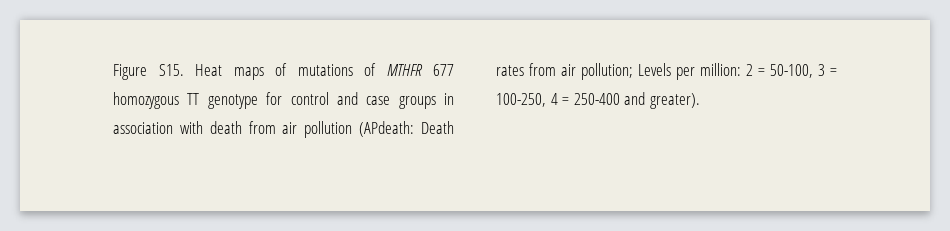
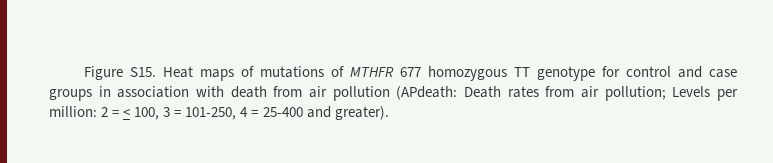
- Figure S15. Heat maps of mutations of MTHFR 677 homozygous TT genotype for control and case groups in association with death from air pollution (APdeath: Death rates from air pollution; Levels per million: 2 = 50-100, 3 = 100-250, 4 = 250-400 and greater).
+ Figure S15. Heat maps of mutations of MTHFR 677 homozygous TT genotype for control and case groups in association with death from air pollution (APdeath: Death rates from air pollution; Levels per million: 2 = < 100, 3 = 101-250, 4 = 25-400 and greater).

